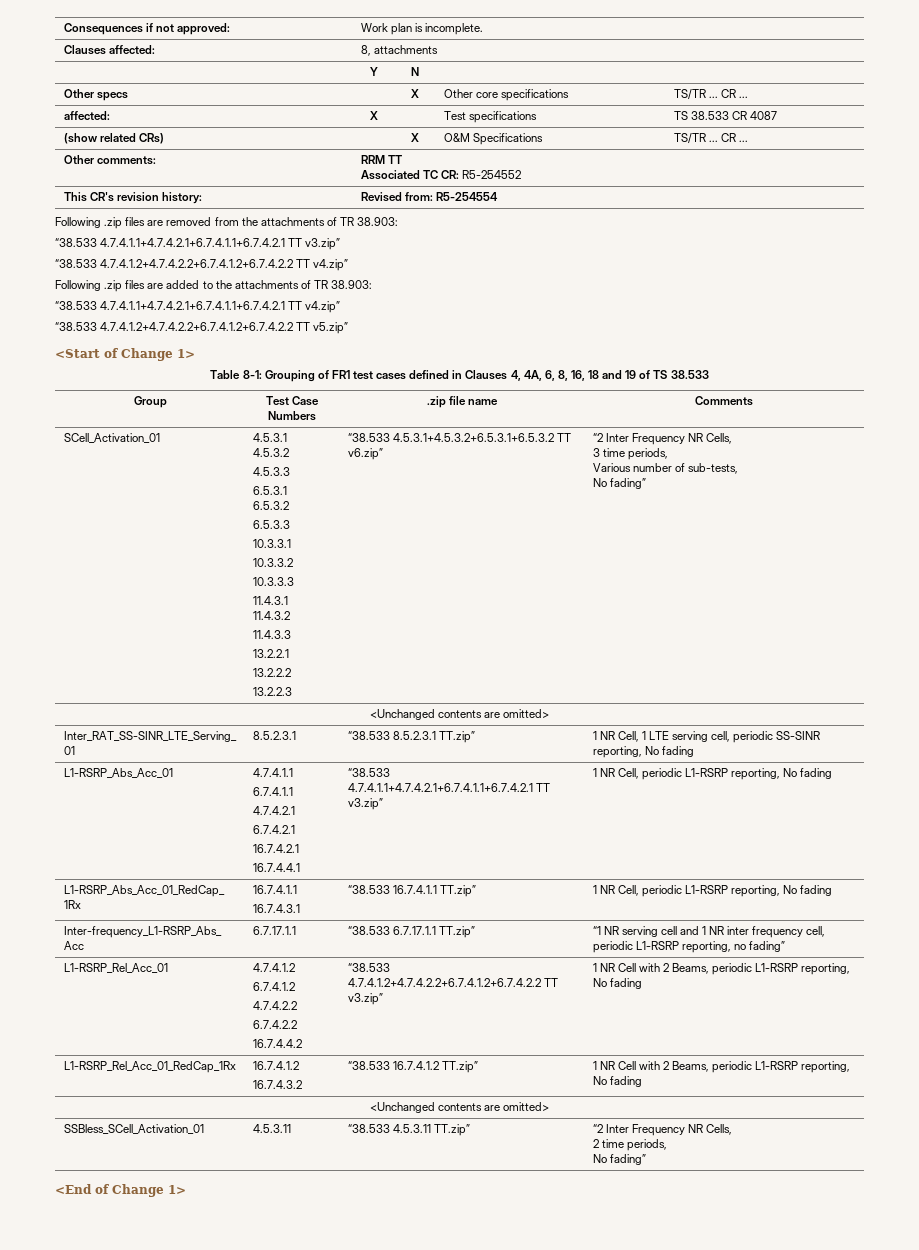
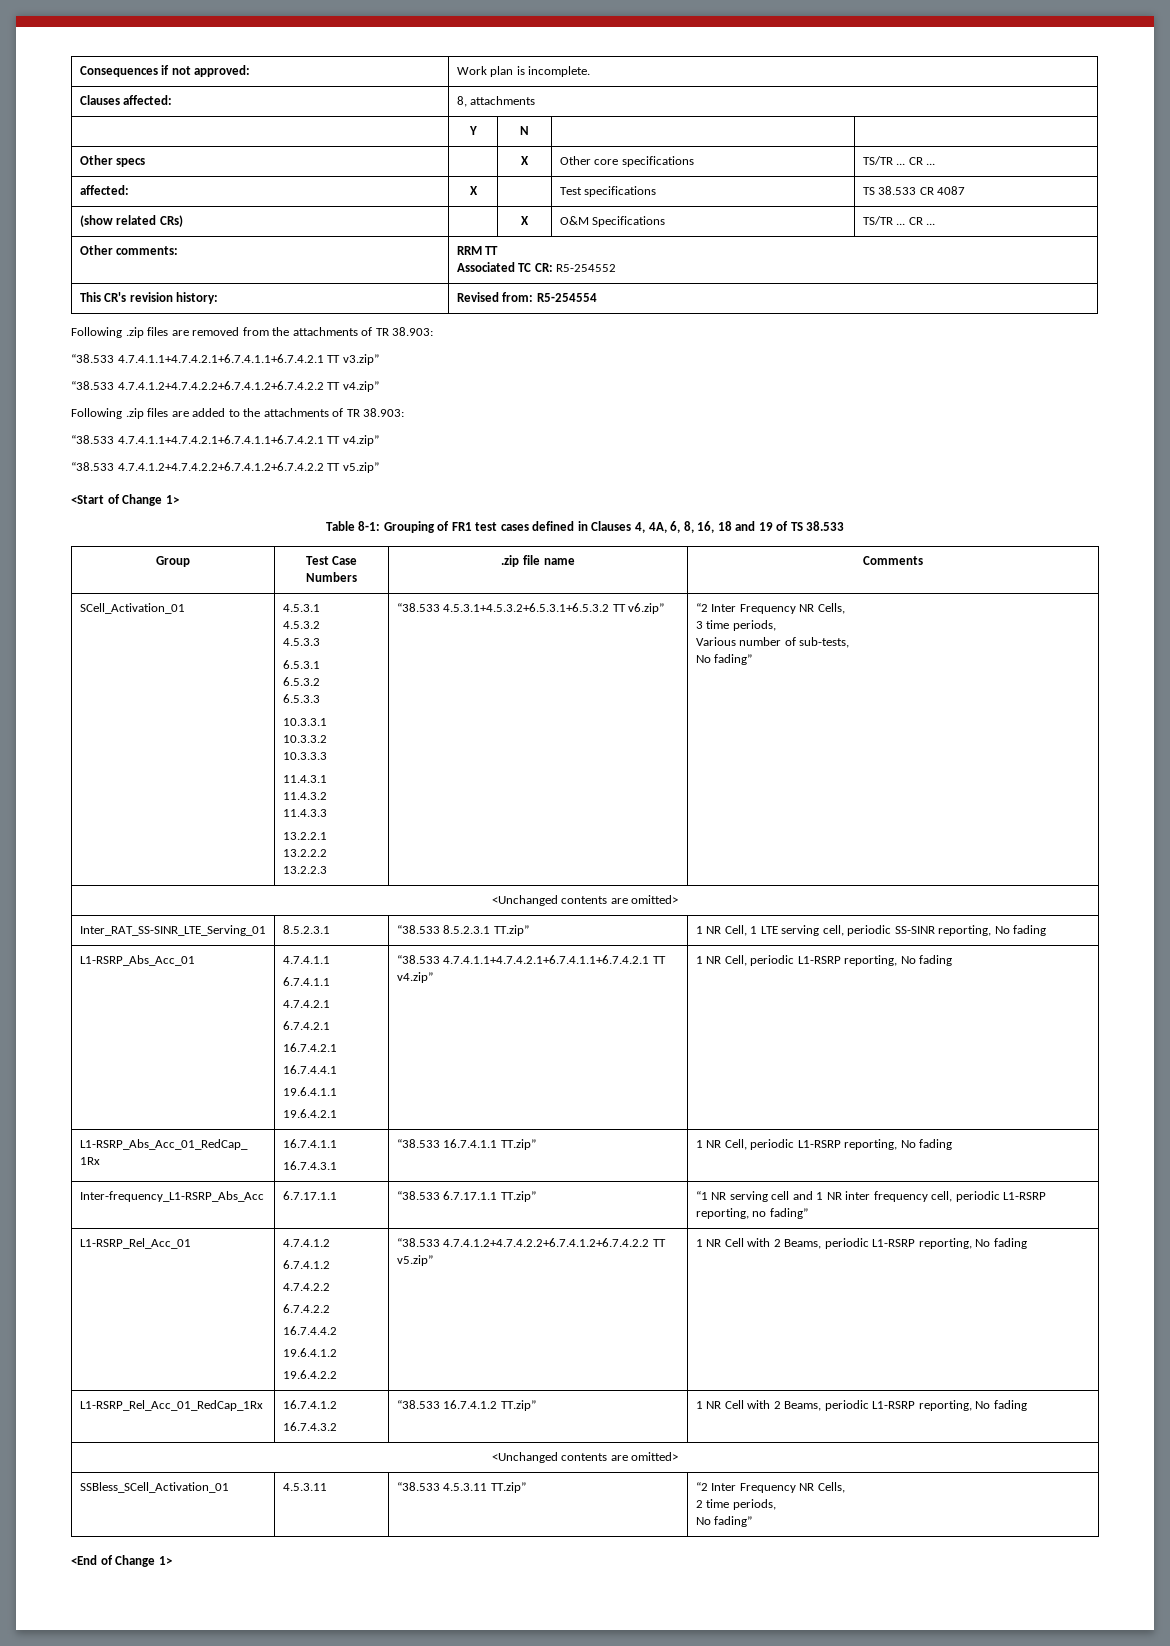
  L1-RSRP_Abs_Acc_01 | 4.7.4.1.1
  6.7.4.1.1
  4.7.4.2.1
  6.7.4.2.1
  16.7.4.2.1
- 16.7.4.4.1 | “38.533 4.7.4.1.1+4.7.4.2.1+6.7.4.1.1+6.7.4.2.1 TT v3.zip” | 1 NR Cell, periodic L1-RSRP reporting, No fading
+ 16.7.4.4.1
+ 19.6.4.1.1
+ 19.6.4.2.1 | “38.533 4.7.4.1.1+4.7.4.2.1+6.7.4.1.1+6.7.4.2.1 TT v4.zip” | 1 NR Cell, periodic L1-RSRP reporting, No fading
  L1-RSRP_Rel_Acc_01 | 4.7.4.1.2
  6.7.4.1.2
  4.7.4.2.2
  6.7.4.2.2
- 16.7.4.4.2 | “38.533 4.7.4.1.2+4.7.4.2.2+6.7.4.1.2+6.7.4.2.2 TT v3.zip” | 1 NR Cell with 2 Beams, periodic L1-RSRP reporting, No fading
+ 16.7.4.4.2
+ 19.6.4.1.2
+ 19.6.4.2.2 | “38.533 4.7.4.1.2+4.7.4.2.2+6.7.4.1.2+6.7.4.2.2 TT v5.zip” | 1 NR Cell with 2 Beams, periodic L1-RSRP reporting, No fading

